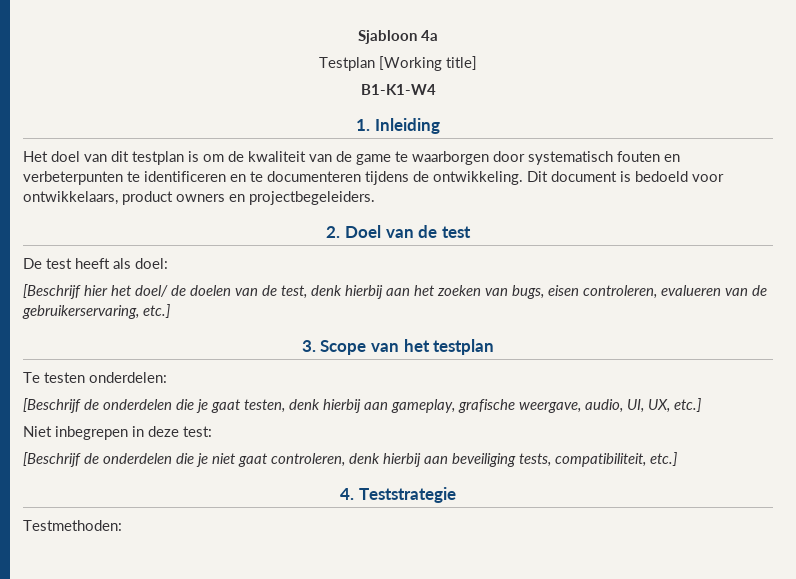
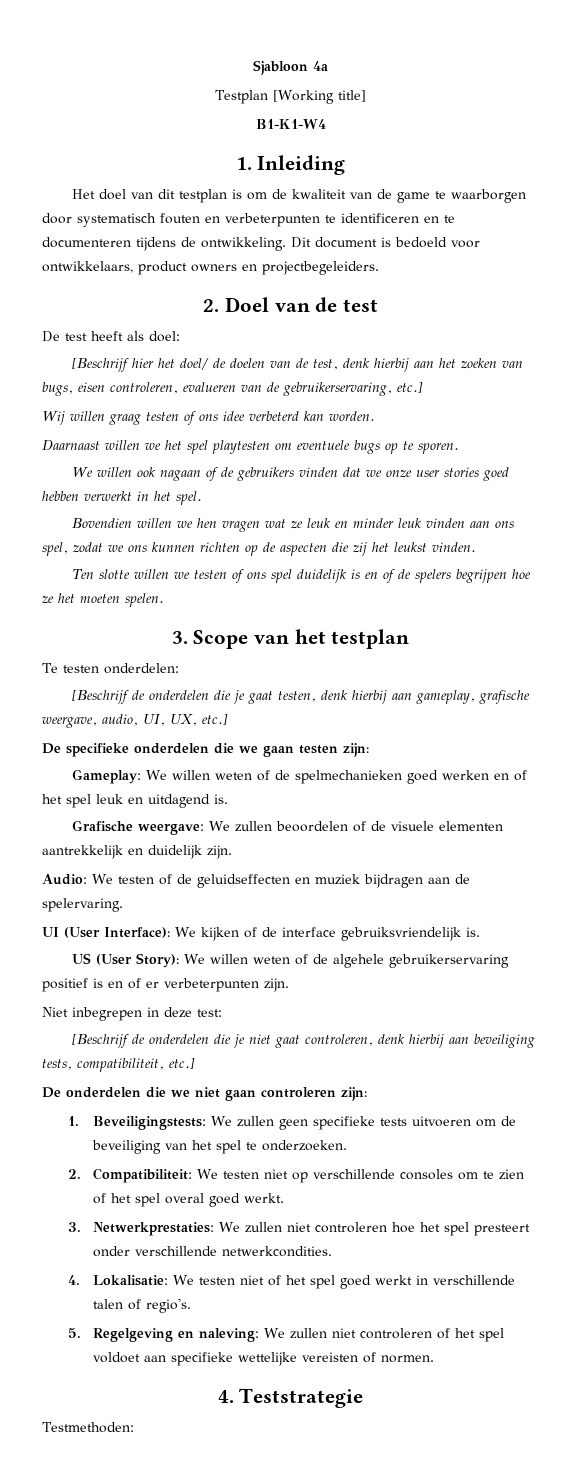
+ Wij willen graag testen of ons idee verbeterd kan worden.
+ Daarnaast willen we het spel playtesten om eventuele bugs op te sporen.
+ We willen ook nagaan of de gebruikers vinden dat we onze user stories goed hebben verwerkt in het spel.
+ Bovendien willen we hen vragen wat ze leuk en minder leuk vinden aan ons spel, zodat we ons kunnen richten op de aspecten die zij het leukst vinden.
+ Ten slotte willen we testen of ons spel duidelijk is en of de spelers begrijpen hoe ze het moeten spelen.
+ De specifieke onderdelen die we gaan testen zijn:
+ Gameplay: We willen weten of de spelmechanieken goed werken en of het spel leuk en uitdagend is.
+ Grafische weergave: We zullen beoordelen of de visuele elementen aantrekkelijk en duidelijk zijn.
+ Audio: We testen of de geluidseffecten en muziek bijdragen aan de spelervaring.
+ UI (User Interface): We kijken of de interface gebruiksvriendelijk is.
+ US (User Story): We willen weten of de algehele gebruikerservaring positief is en of er verbeterpunten zijn.
+ De onderdelen die we niet gaan controleren zijn:
+ 1. Beveiligingstests: We zullen geen specifieke tests uitvoeren om de beveiliging van het spel te onderzoeken.
+ 2. Compatibiliteit: We testen niet op verschillende consoles om te zien of het spel overal goed werkt.
+ 3. Netwerkprestaties: We zullen niet controleren hoe het spel presteert onder verschillende netwerkcondities.
+ 4. Lokalisatie: We testen niet of het spel goed werkt in verschillende talen of regio's.
+ 5. Regelgeving en naleving: We zullen niet controleren of het spel voldoet aan specifieke wettelijke vereisten of normen.

